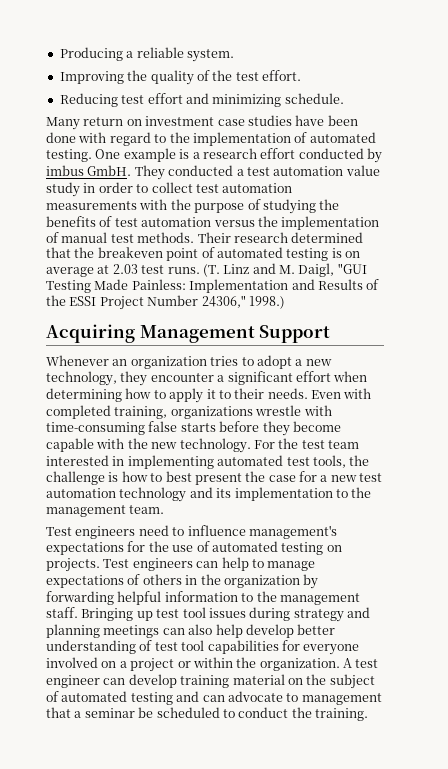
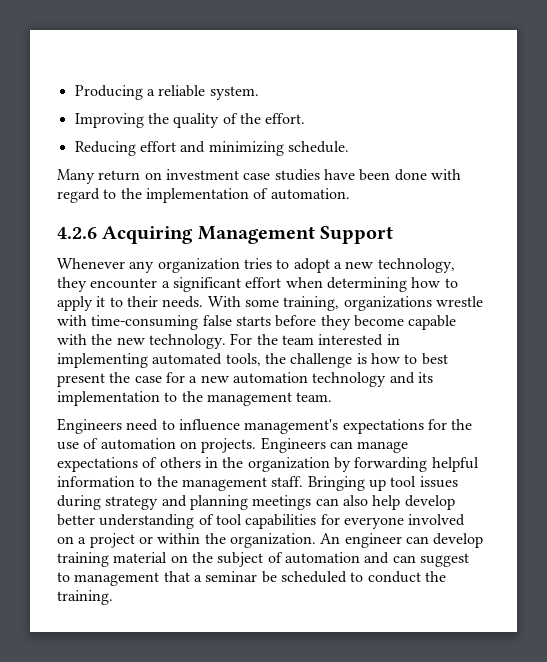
- Improving the quality of the test effort.
+ Improving the quality of the effort.
- Reducing test effort and minimizing schedule.
+ Reducing effort and minimizing schedule.
- Many return on investment case studies have been done with regard to the implementation of automated testing. One example is a research effort conducted by imbus GmbH. They conducted a test automation value study in order to collect test automation measurements with the purpose of studying the benefits of test automation versus the implementation of manual test methods. Their research determined that the breakeven point of automated testing is on average at 2.03 test runs. (T. Linz and M. Daigl, "GUI Testing Made Painless: Implementation and Results of the ESSI Project Number 24306," 1998.)
- Acquiring Management Support
+ Many return on investment case studies have been done with regard to the implementation of automation.
+ 4.2.6 Acquiring Management Support
- Whenever an organization tries to adopt a new technology, they encounter a significant effort when determining how to apply it to their needs.
+ Whenever any organization tries to adopt a new technology, they encounter a significant effort when determining how to apply it to their needs.
- Even with completed training, organizations wrestle with time-consuming false starts before they become capable with the new technology.
+ With some training, organizations wrestle with time-consuming false starts before they become capable with the new technology.
- For the test team interested in implementing automated test tools, the challenge is how to best present the case for a new test automation technology and its implementation to the management team.
+ For the team interested in implementing automated tools, the challenge is how to best present the case for a new automation technology and its implementation to the management team.
- Test engineers need to influence management's expectations for the use of automated testing on projects. Test engineers can help to manage expectations of others in the organization by forwarding helpful information to the management staff.
+ Engineers need to influence management's expectations for the use of automation on projects. Engineers can manage expectations of others in the organization by forwarding helpful information to the management staff.
- Bringing up test tool issues during strategy and planning meetings can also help develop better understanding of test tool capabilities for everyone involved on a project or within the organization.
+ Bringing up tool issues during strategy and planning meetings can also help develop better understanding of tool capabilities for everyone involved on a project or within the organization.
- A test engineer can develop training material on the subject of automated testing and can advocate to management that a seminar be scheduled to conduct the training.
+ An engineer can develop training material on the subject of automation and can suggest to management that a seminar be scheduled to conduct the training.

